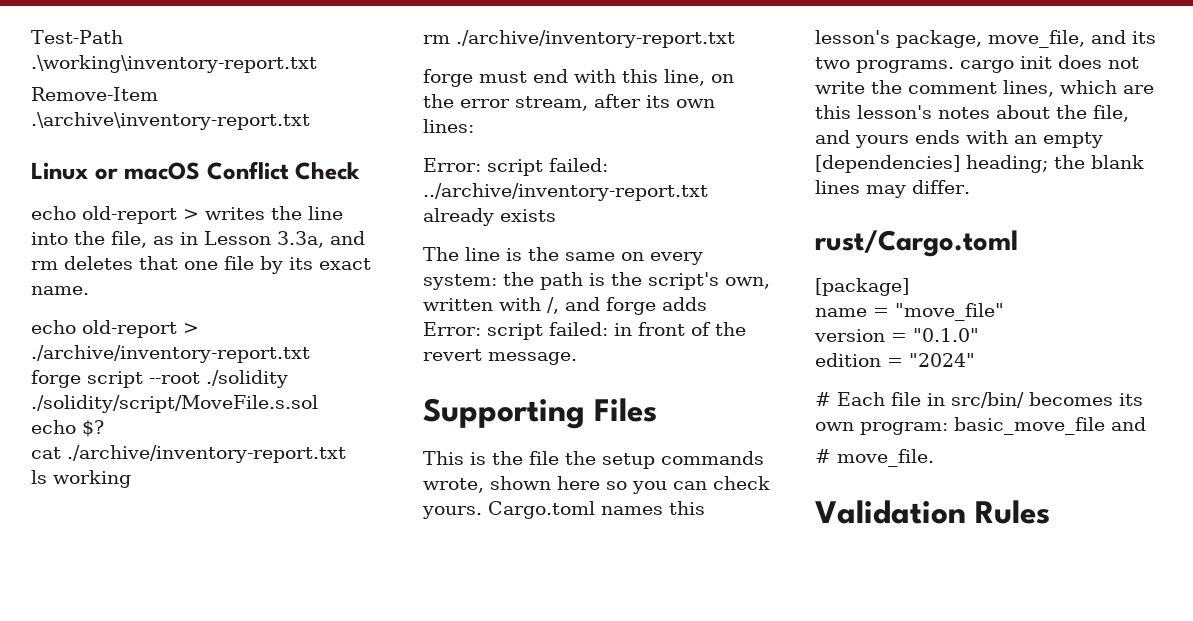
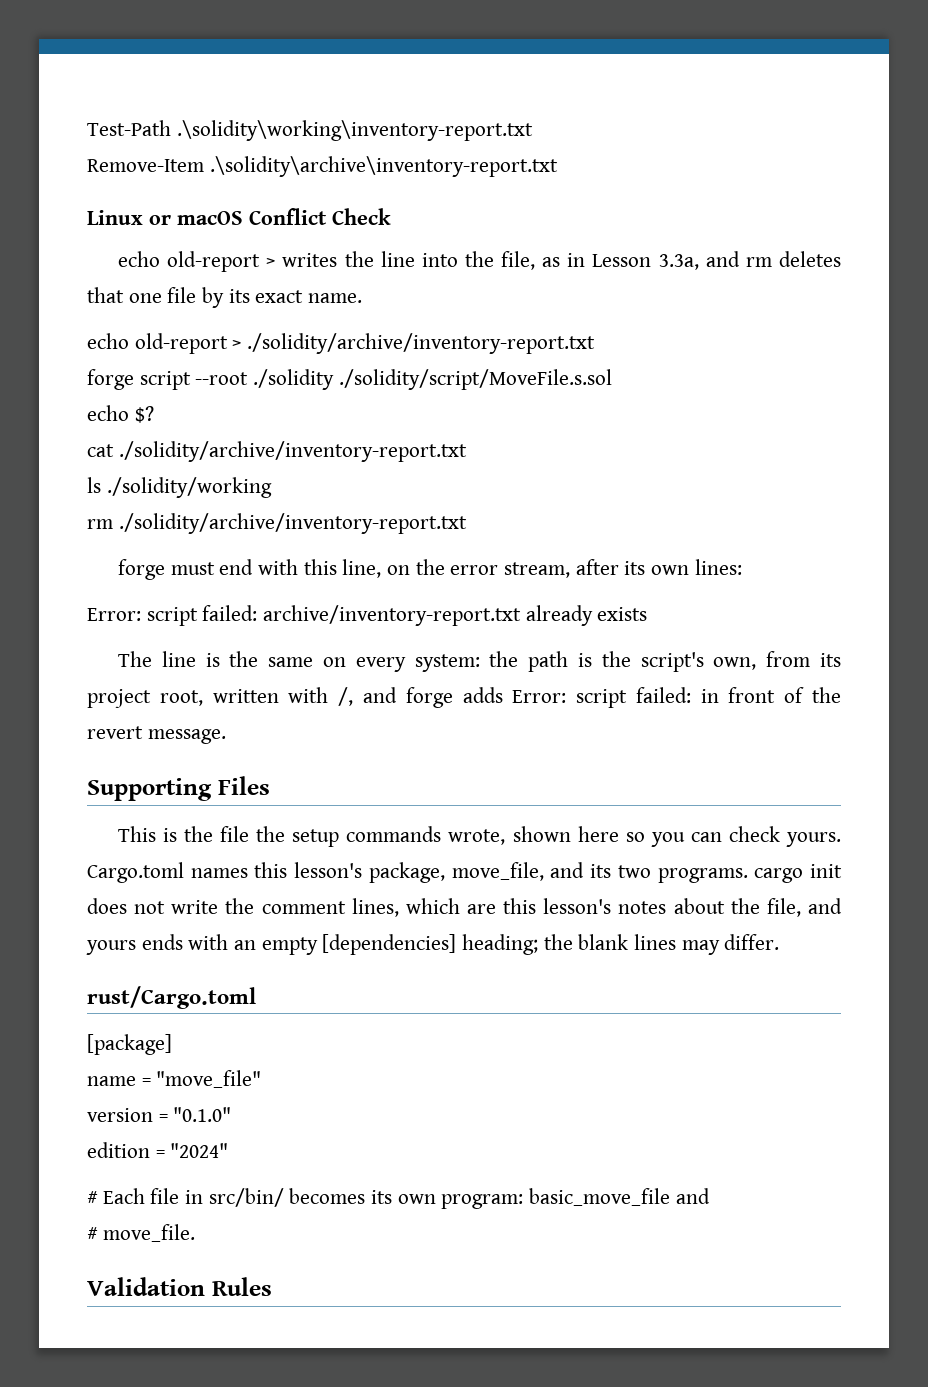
- Test-Path .\working\inventory-report.txt
+ Test-Path .\solidity\working\inventory-report.txt
- Remove-Item .\archive\inventory-report.txt
+ Remove-Item .\solidity\archive\inventory-report.txt
- echo old-report > ./archive/inventory-report.txt
+ echo old-report > ./solidity/archive/inventory-report.txt
- cat ./archive/inventory-report.txt
+ cat ./solidity/archive/inventory-report.txt
- ls working
- rm ./archive/inventory-report.txt
+ ls ./solidity/working
+ rm ./solidity/archive/inventory-report.txt
- Error: script failed: ../archive/inventory-report.txt already exists
+ Error: script failed: archive/inventory-report.txt already exists
- The line is the same on every system: the path is the script's own, written with /, and forge adds Error: script failed: in front of the revert message.
+ The line is the same on every system: the path is the script's own, from its project root, written with /, and forge adds Error: script failed: in front of the revert message.

